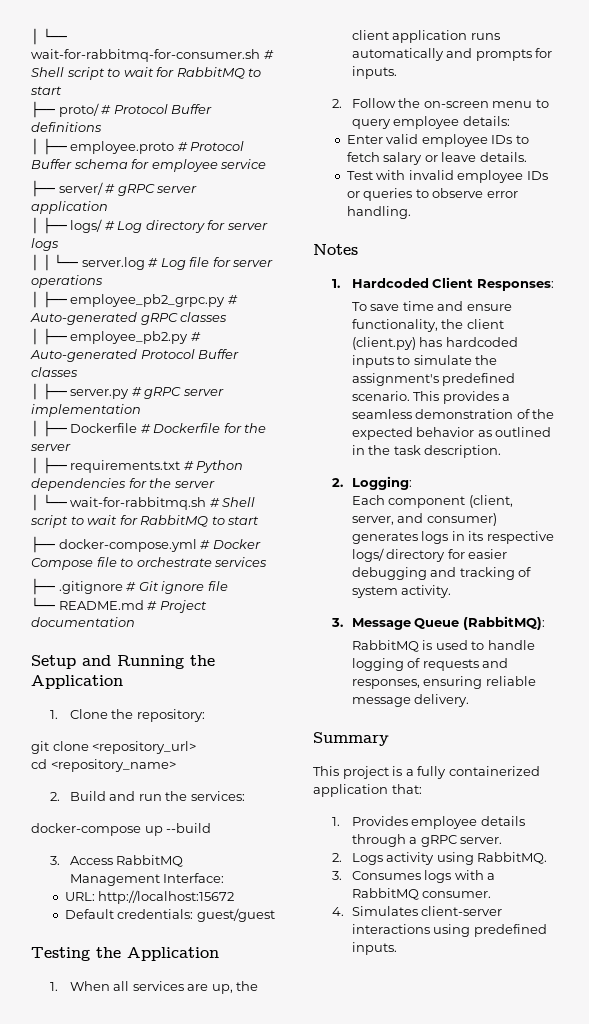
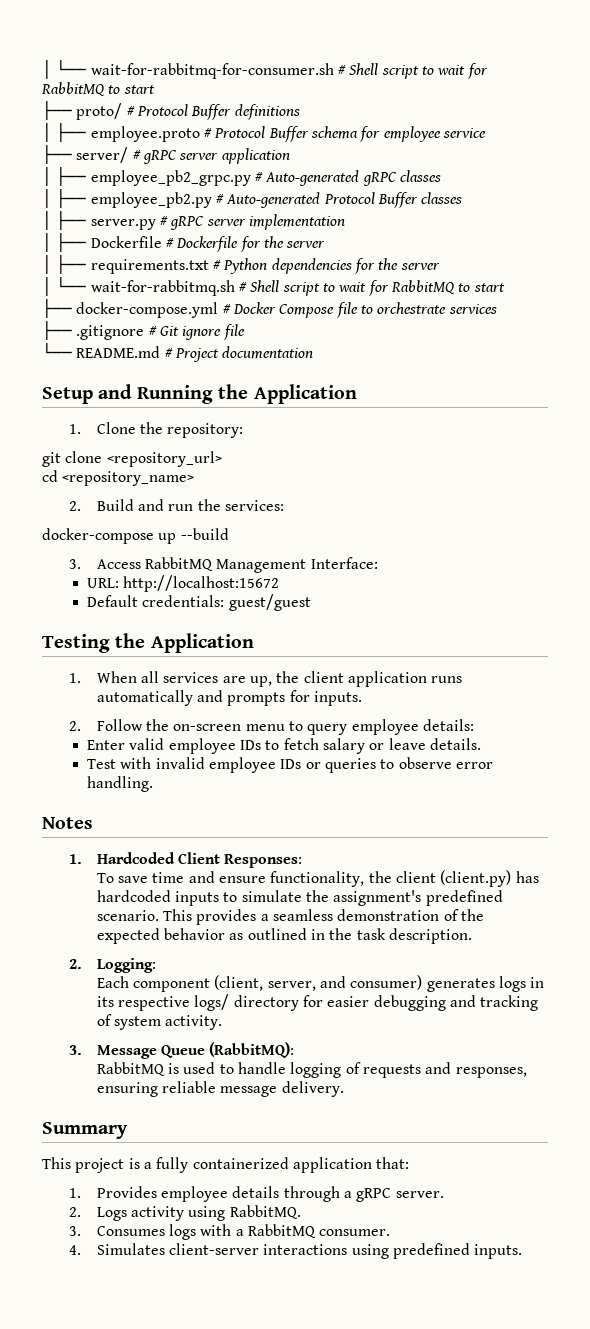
- │ ├── logs/ # Log directory for server logs
- │ │ └── server.log # Log file for server operations

